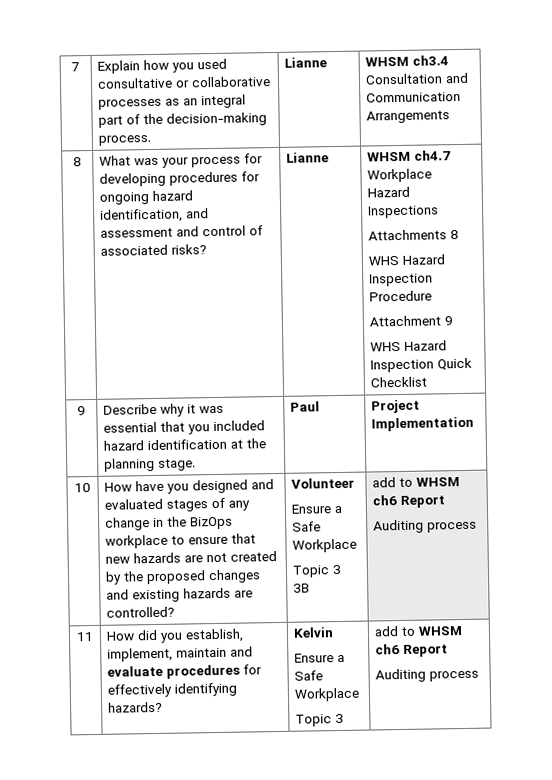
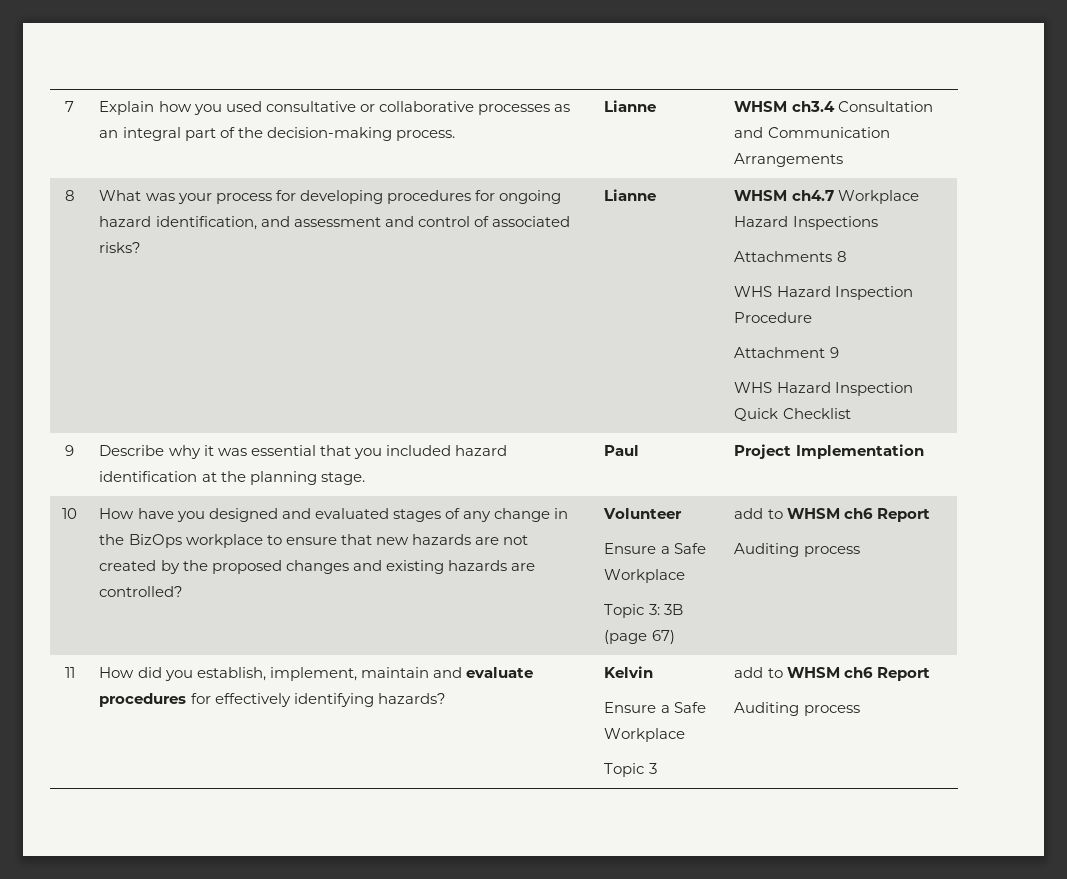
- Topic 3 3B
+ Topic 3: 3B (page 67)

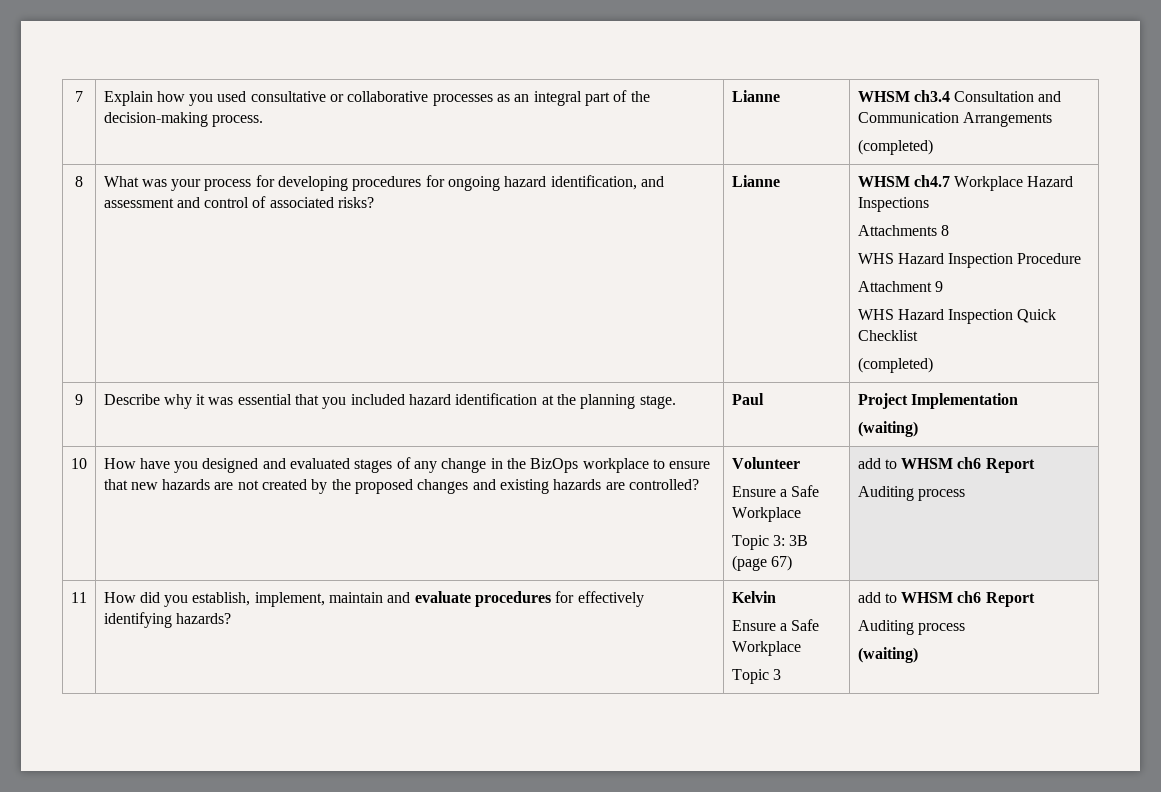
  7 | Explain how you used consultative or collaborative processes as an integral part of the decision-making process. | Lianne | WHSM ch3.4 Consultation and Communication Arrangements
+ (completed)
  8 | What was your process for developing procedures for ongoing hazard identification, and assessment and control of associated risks? | Lianne | WHSM ch4.7 Workplace Hazard Inspections
  Attachments 8
  WHS Hazard Inspection Procedure
  Attachment 9
  WHS Hazard Inspection Quick Checklist
+ (completed)
  9 | Describe why it was essential that you included hazard identification at the planning stage. | Paul | Project Implementation
+ (waiting)
  11 | How did you establish, implement, maintain and evaluate procedures for effectively identifying hazards? | Kelvin
  Ensure a Safe Workplace
  Topic 3 | add to WHSM ch6 Report
  Auditing process
+ (waiting)

